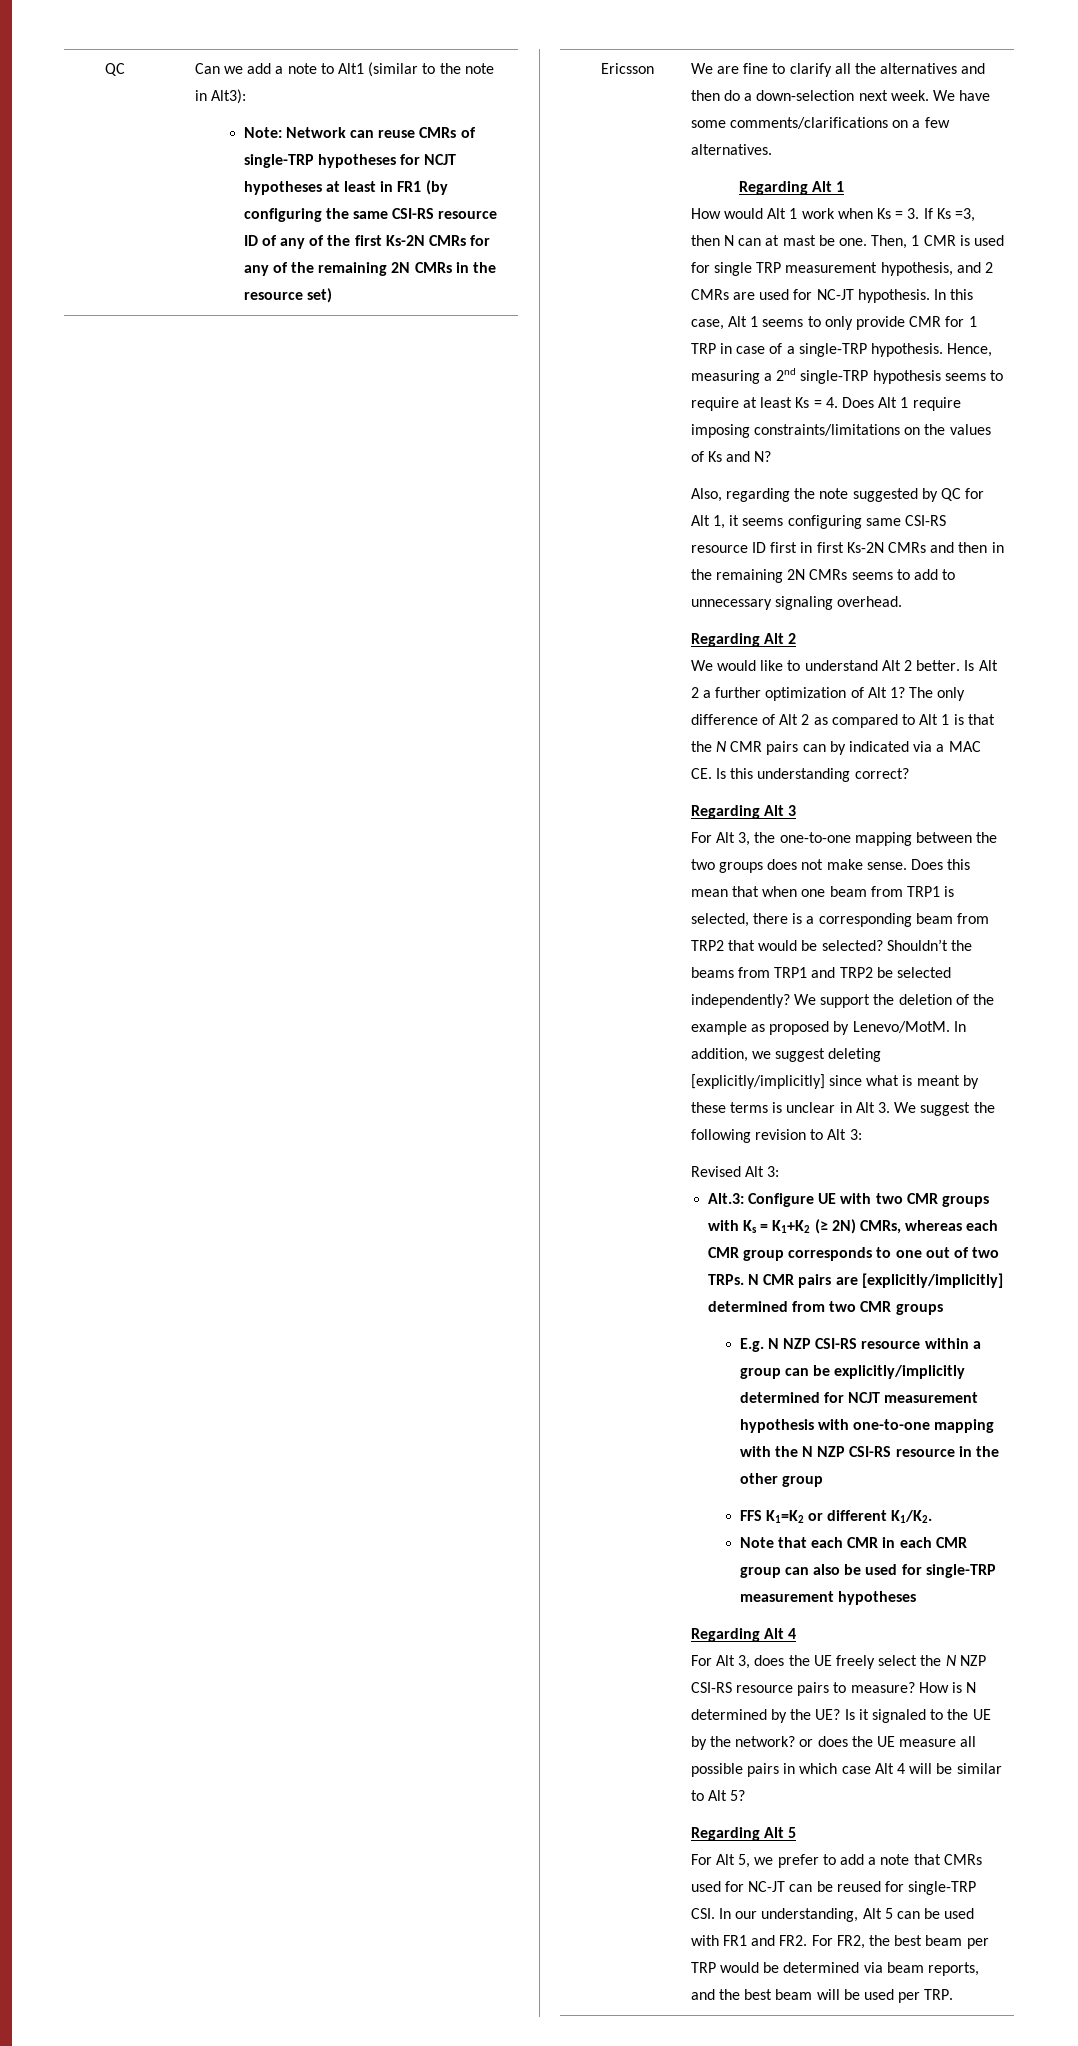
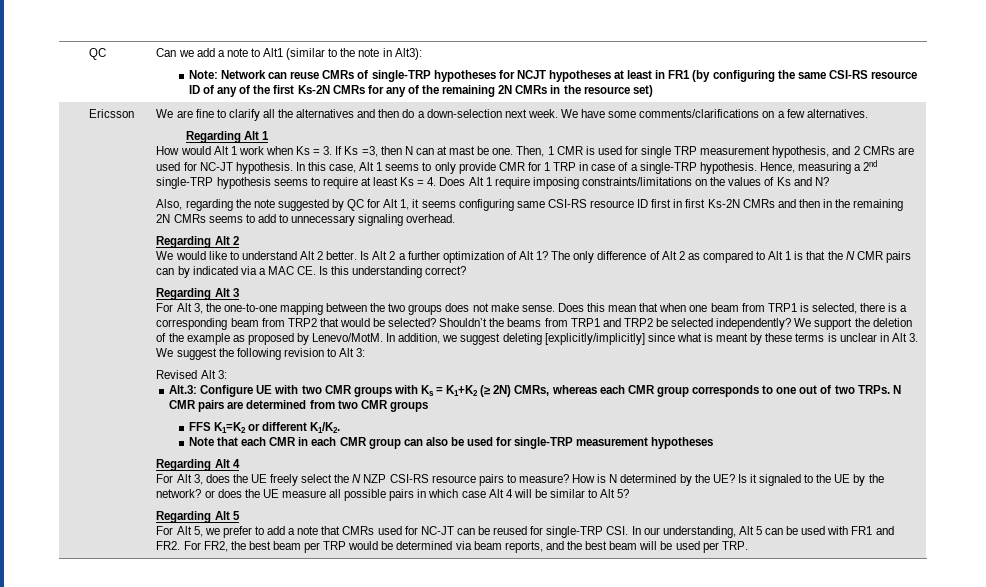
- N CMR pairs are [explicitly/implicitly] determined from two CMR groups
+ N CMR pairs are determined from two CMR groups
- E.g. N NZP CSI-RS resource within a group can be explicitly/implicitly determined for NCJT measurement hypothesis with one-to-one mapping with the N NZP CSI-RS resource in the other group

